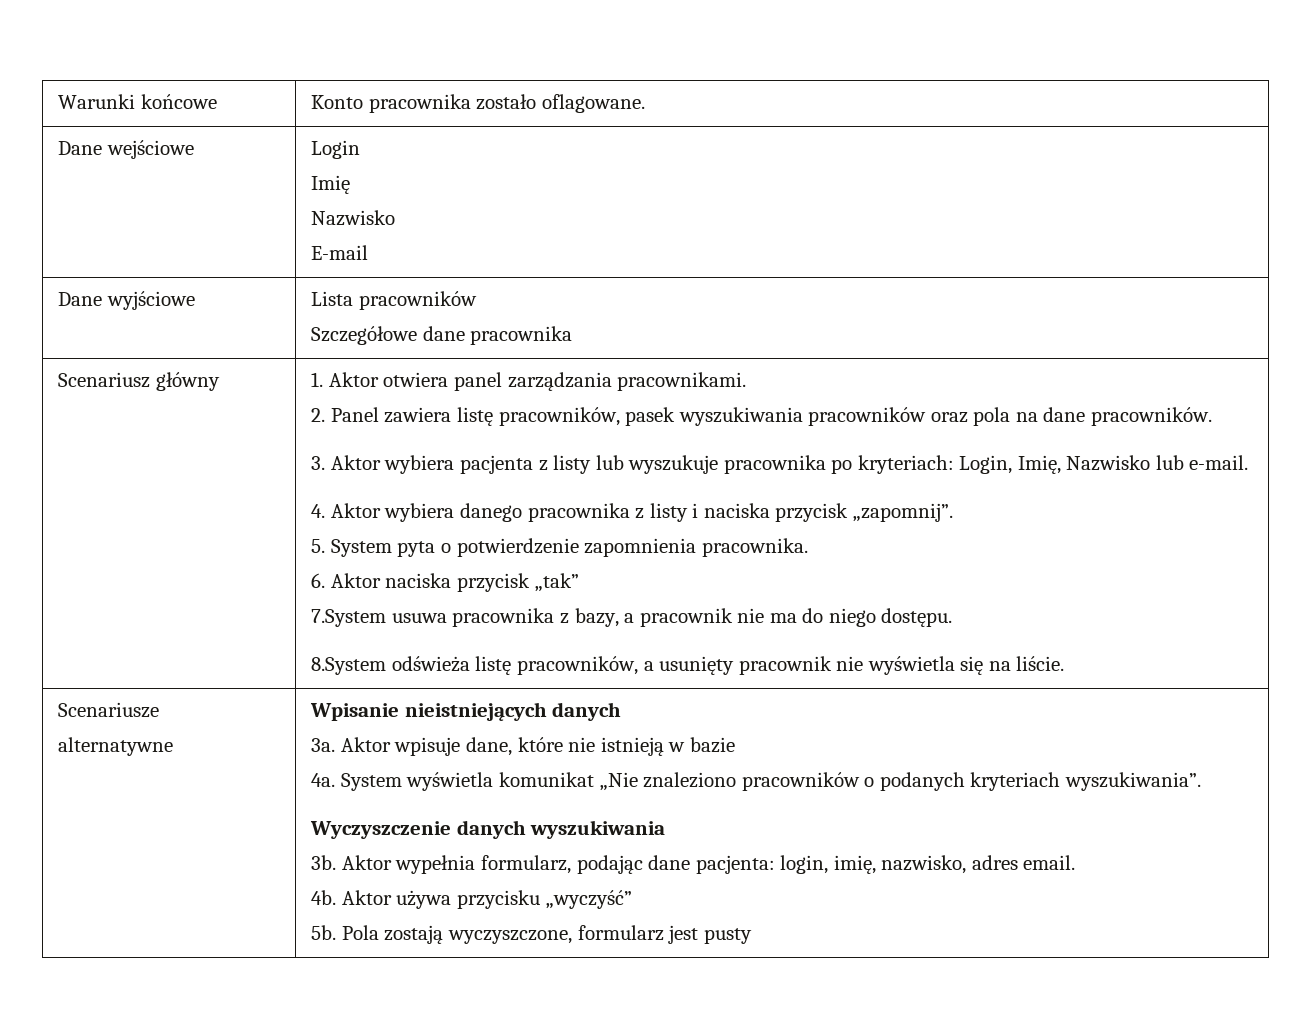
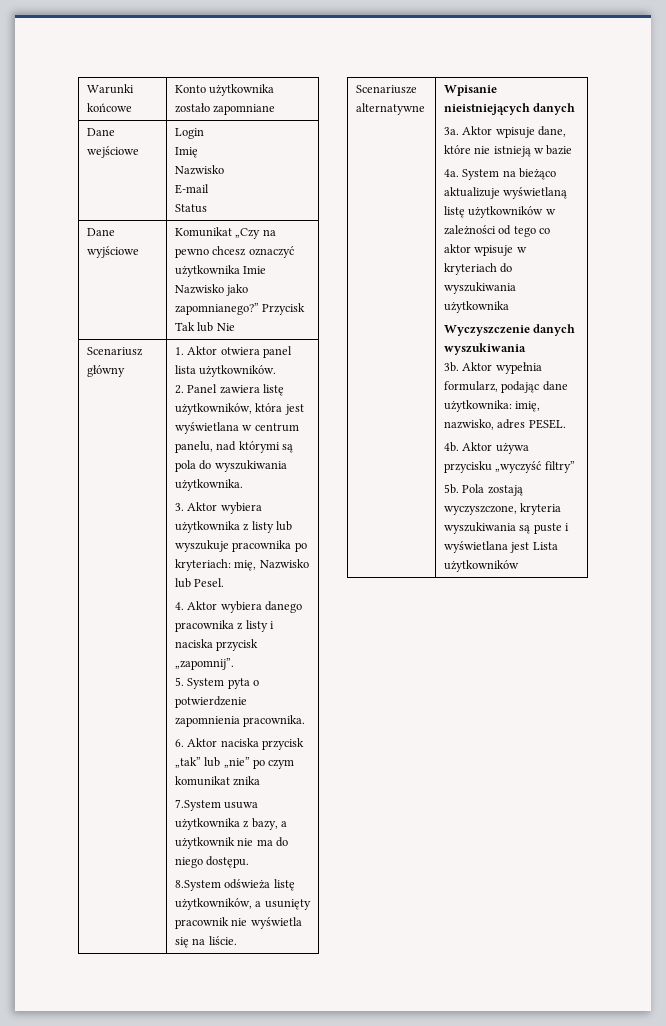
- Warunki końcowe | Konto pracownika zostało oflagowane.
+ Warunki końcowe | Konto użytkownika zostało zapomniane
  Dane wejściowe | Login
  Imię
  Nazwisko
  E-mail
+ Status
- Dane wyjściowe | Lista pracowników
- Szczegółowe dane pracownika
+ Dane wyjściowe | Komunikat „Czy na pewno chcesz oznaczyć użytkownika Imie Nazwisko jako zapomnianego?” Przycisk Tak lub Nie
- 1. Aktor otwiera panel zarządzania pracownikami.
+ 1. Aktor otwiera panel lista użytkowników.
- 2. Panel zawiera listę pracowników, pasek wyszukiwania pracowników oraz pola na dane pracowników.
+ 2. Panel zawiera listę użytkowników, która jest wyświetlana w centrum panelu, nad którymi są pola do wyszukiwania użytkownika.
- 3. Aktor wybiera pacjenta z listy lub wyszukuje pracownika po kryteriach: Login, Imię, Nazwisko lub e-mail.
+ 3. Aktor wybiera użytkownika z listy lub wyszukuje pracownika po kryteriach: mię, Nazwisko lub Pesel.
- 6. Aktor naciska przycisk „tak”
+ 6. Aktor naciska przycisk „tak” lub „nie” po czym komunikat znika
- 7.System usuwa pracownika z bazy, a pracownik nie ma do niego dostępu.
+ 7.System usuwa użytkownika z bazy, a użytkownik nie ma do niego dostępu.
- 8.System odświeża listę pracowników, a usunięty pracownik nie wyświetla się na liście.
+ 8.System odświeża listę użytkowników, a usunięty pracownik nie wyświetla się na liście.
- System wyświetla komunikat „Nie znaleziono pracowników o podanych kryteriach wyszukiwania”.
+ System na bieżąco aktualizuje wyświetlaną listę użytkowników w zależności od tego co aktor wpisuje w kryteriach do wyszukiwania użytkownika
- Aktor wypełnia formularz, podając dane pacjenta: login, imię, nazwisko, adres email.
+ Aktor wypełnia formularz, podając dane użytkownika: imię, nazwisko, adres PESEL.
- Aktor używa przycisku „wyczyść”
+ Aktor używa przycisku „wyczyść filtry”
- Pola zostają wyczyszczone, formularz jest pusty
+ Pola zostają wyczyszczone, kryteria wyszukiwania są puste i wyświetlana jest Lista użytkowników

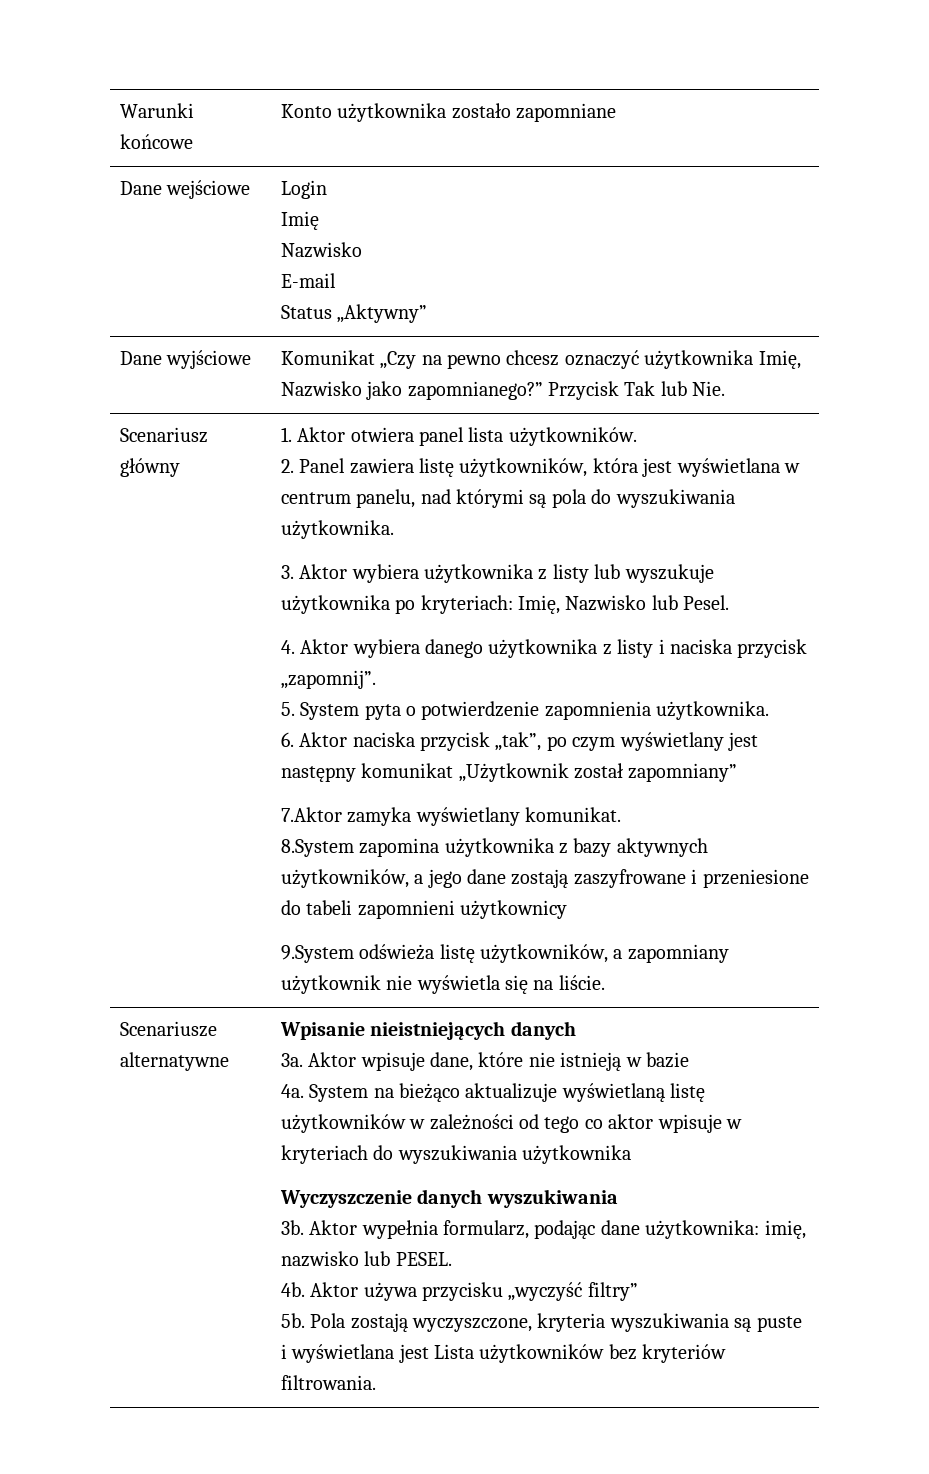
  Dane wejściowe | Login
  Imię
  Nazwisko
  E-mail
- Status
+ Status „Aktywny”
- Dane wyjściowe | Komunikat „Czy na pewno chcesz oznaczyć użytkownika Imie Nazwisko jako zapomnianego?” Przycisk Tak lub Nie
+ Dane wyjściowe | Komunikat „Czy na pewno chcesz oznaczyć użytkownika Imię, Nazwisko jako zapomnianego?” Przycisk Tak lub Nie.
- 3. Aktor wybiera użytkownika z listy lub wyszukuje pracownika po kryteriach: mię, Nazwisko lub Pesel.
+ 3. Aktor wybiera użytkownika z listy lub wyszukuje użytkownika po kryteriach: Imię, Nazwisko lub Pesel.
- 4. Aktor wybiera danego pracownika z listy i naciska przycisk „zapomnij”.
+ 4. Aktor wybiera danego użytkownika z listy i naciska przycisk „zapomnij”.
- 5. System pyta o potwierdzenie zapomnienia pracownika.
+ 5. System pyta o potwierdzenie zapomnienia użytkownika.
- 6. Aktor naciska przycisk „tak” lub „nie” po czym komunikat znika
- 7.System usuwa użytkownika z bazy, a użytkownik nie ma do niego dostępu.
- 8.System odświeża listę użytkowników, a usunięty pracownik nie wyświetla się na liście.
+ 6. Aktor naciska przycisk „tak”, po czym wyświetlany jest następny komunikat „Użytkownik został zapomniany”
+ 7.Aktor zamyka wyświetlany komunikat.
+ 8.System zapomina użytkownika z bazy aktywnych użytkowników, a jego dane zostają zaszyfrowane i przeniesione do tabeli zapomnieni użytkownicy
+ 9.System odświeża listę użytkowników, a zapomniany użytkownik nie wyświetla się na liście.
- Aktor wypełnia formularz, podając dane użytkownika: imię, nazwisko, adres PESEL.
+ Aktor wypełnia formularz, podając dane użytkownika: imię, nazwisko lub PESEL.
- Pola zostają wyczyszczone, kryteria wyszukiwania są puste i wyświetlana jest Lista użytkowników
+ Pola zostają wyczyszczone, kryteria wyszukiwania są puste i wyświetlana jest Lista użytkowników bez kryteriów filtrowania.

